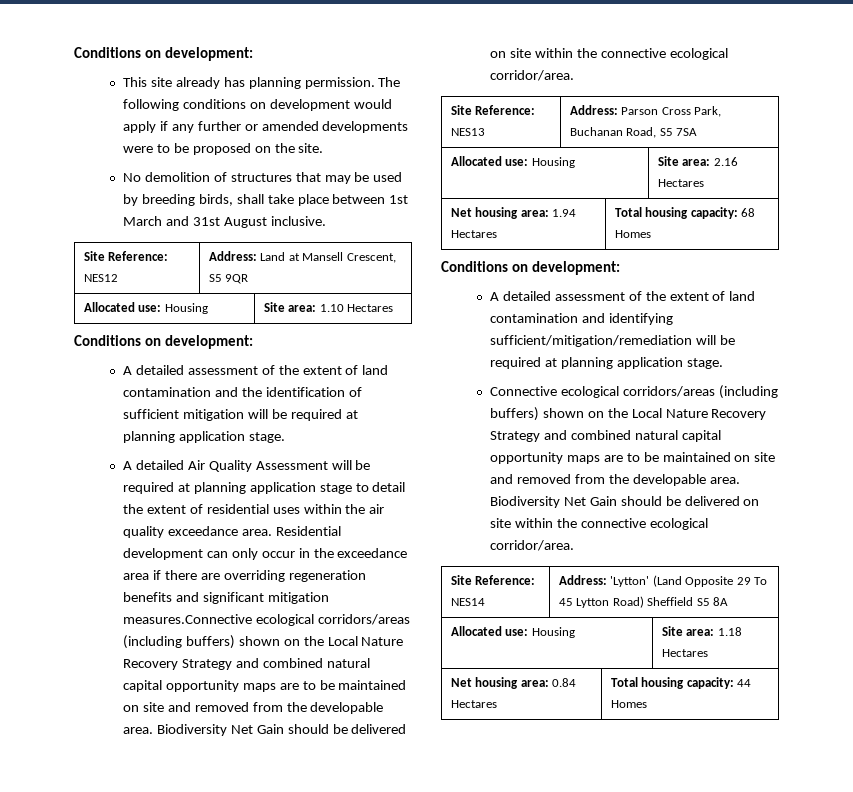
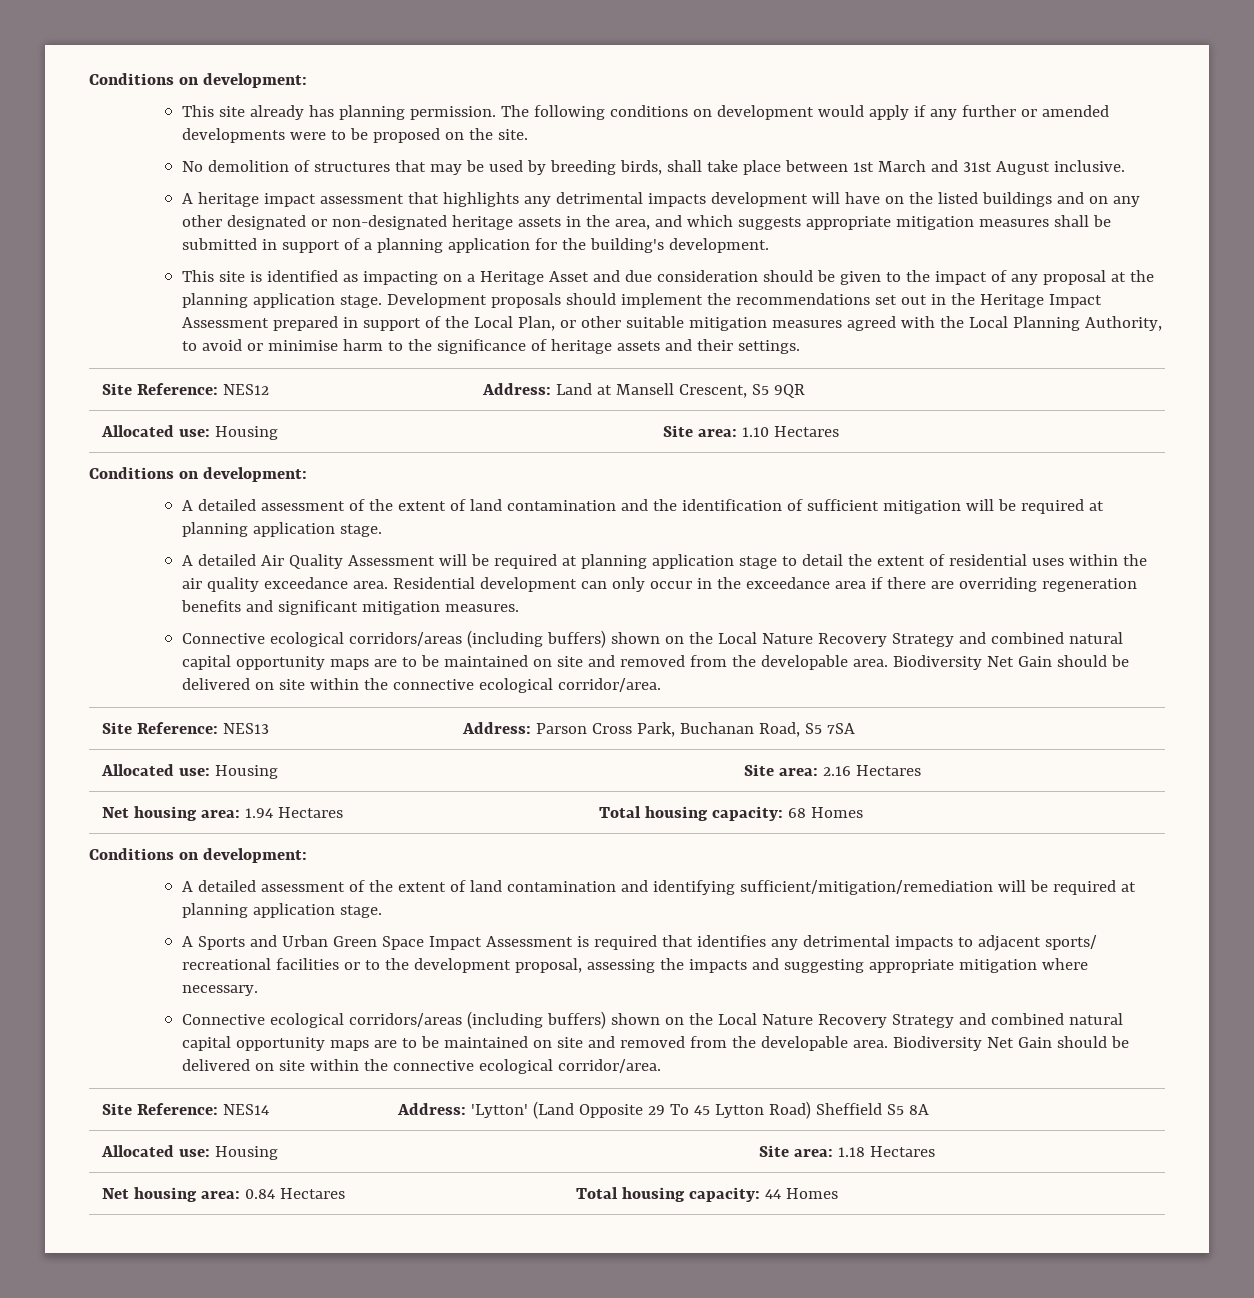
+ A heritage impact assessment that highlights any detrimental impacts development will have on the listed buildings and on any other designated or non-designated heritage assets in the area, and which suggests appropriate mitigation measures shall be submitted in support of a planning application for the building's development.
+ This site is identified as impacting on a Heritage Asset and due consideration should be given to the impact of any proposal at the planning application stage. Development proposals should implement the recommendations set out in the Heritage Impact Assessment prepared in support of the Local Plan, or other suitable mitigation measures agreed with the Local Planning Authority, to avoid or minimise harm to the significance of heritage assets and their settings.
- Residential development can only occur in the exceedance area if there are overriding regeneration benefits and significant mitigation measures.Connective ecological corridors/areas (including buffers) shown on the Local Nature Recovery Strategy and combined natural capital opportunity maps are to be maintained on site and removed from the developable area.
+ Residential development can only occur in the exceedance area if there are overriding regeneration benefits and significant mitigation measures.
+ Connective ecological corridors/areas (including buffers) shown on the Local Nature Recovery Strategy and combined natural capital opportunity maps are to be maintained on site and removed from the developable area.
+ A Sports and Urban Green Space Impact Assessment is required that identifies any detrimental impacts to adjacent sports/ recreational facilities or to the development proposal, assessing the impacts and suggesting appropriate mitigation where necessary.

